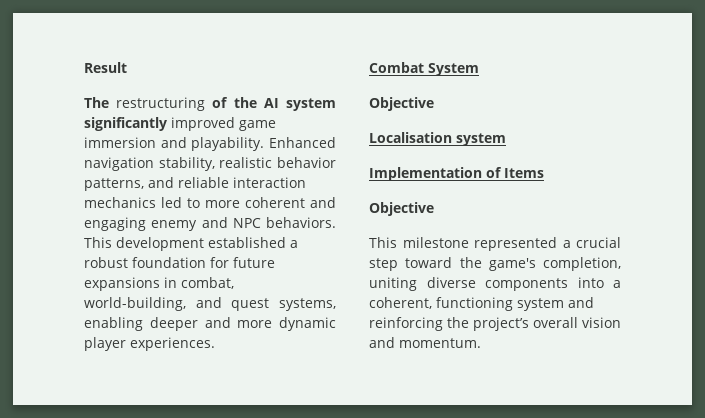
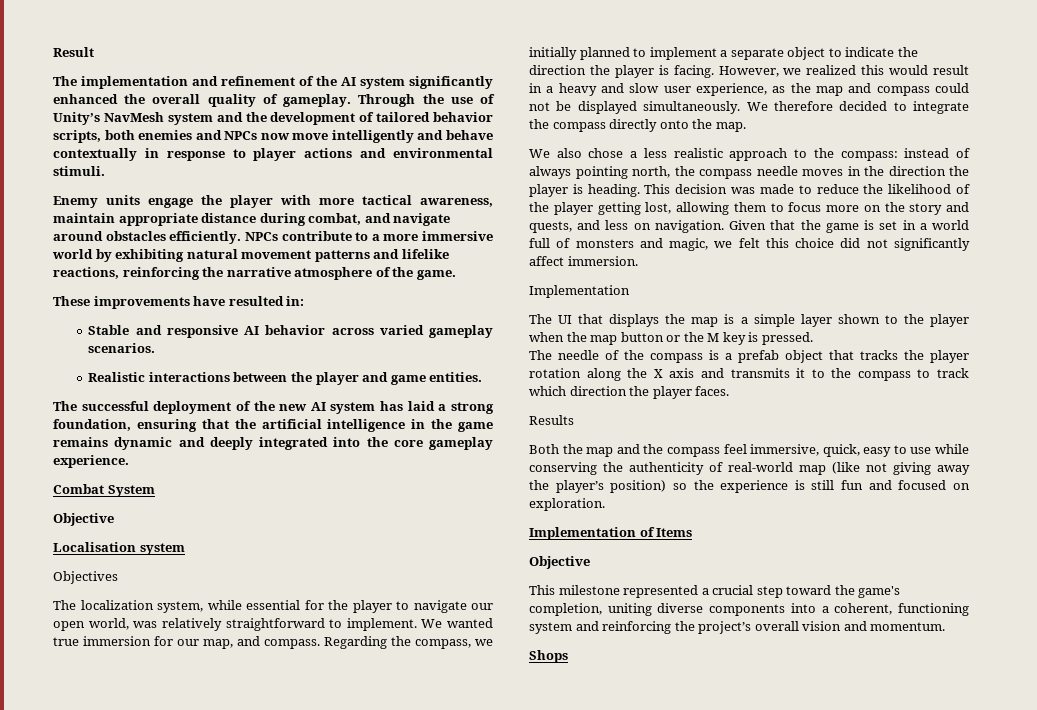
- The restructuring of the AI system significantly improved game immersion and playability. Enhanced navigation stability, realistic behavior patterns, and reliable interaction mechanics led to more coherent and engaging enemy and NPC behaviors. This development established a robust foundation for future expansions in combat, world-building, and quest systems, enabling deeper and more dynamic player experiences.
+ The implementation and refinement of the AI system significantly enhanced the overall quality of gameplay. Through the use of Unity’s NavMesh system and the development of tailored behavior scripts, both enemies and NPCs now move intelligently and behave contextually in response to player actions and environmental stimuli.
+ Enemy units engage the player with more tactical awareness, maintain appropriate distance during combat, and navigate around obstacles efficiently. NPCs contribute to a more immersive world by exhibiting natural movement patterns and lifelike reactions, reinforcing the narrative atmosphere of the game.
+ These improvements have resulted in:
+ Stable and responsive AI behavior across varied gameplay scenarios.
+ Realistic interactions between the player and game entities.
+ The successful deployment of the new AI system has laid a strong foundation, ensuring that the artificial intelligence in the game remains dynamic and deeply integrated into the core gameplay experience.
+ Objectives
+ The localization system, while essential for the player to navigate our open world, was relatively straightforward to implement. We wanted true immersion for our map, and compass. Regarding the compass, we initially planned to implement a separate object to indicate the direction the player is facing. However, we realized this would result in a heavy and slow user experience, as the map and compass could not be displayed simultaneously. We therefore decided to integrate the compass directly onto the map.
+ We also chose a less realistic approach to the compass: instead of always pointing north, the compass needle moves in the direction the player is heading. This decision was made to reduce the likelihood of the player getting lost, allowing them to focus more on the story and quests, and less on navigation. Given that the game is set in a world full of monsters and magic, we felt this choice did not significantly affect immersion.
+ Implementation
+ The UI that displays the map is a simple layer shown to the player when the map button or the M key is pressed.
+ The needle of the compass is a prefab object that tracks the player rotation along the X axis and transmits it to the compass to track which direction the player faces.
+ Results
+ Both the map and the compass feel immersive, quick, easy to use while conserving the authenticity of real-world map (like not giving away the player’s position) so the experience is still fun and focused on exploration.
+ Shops

